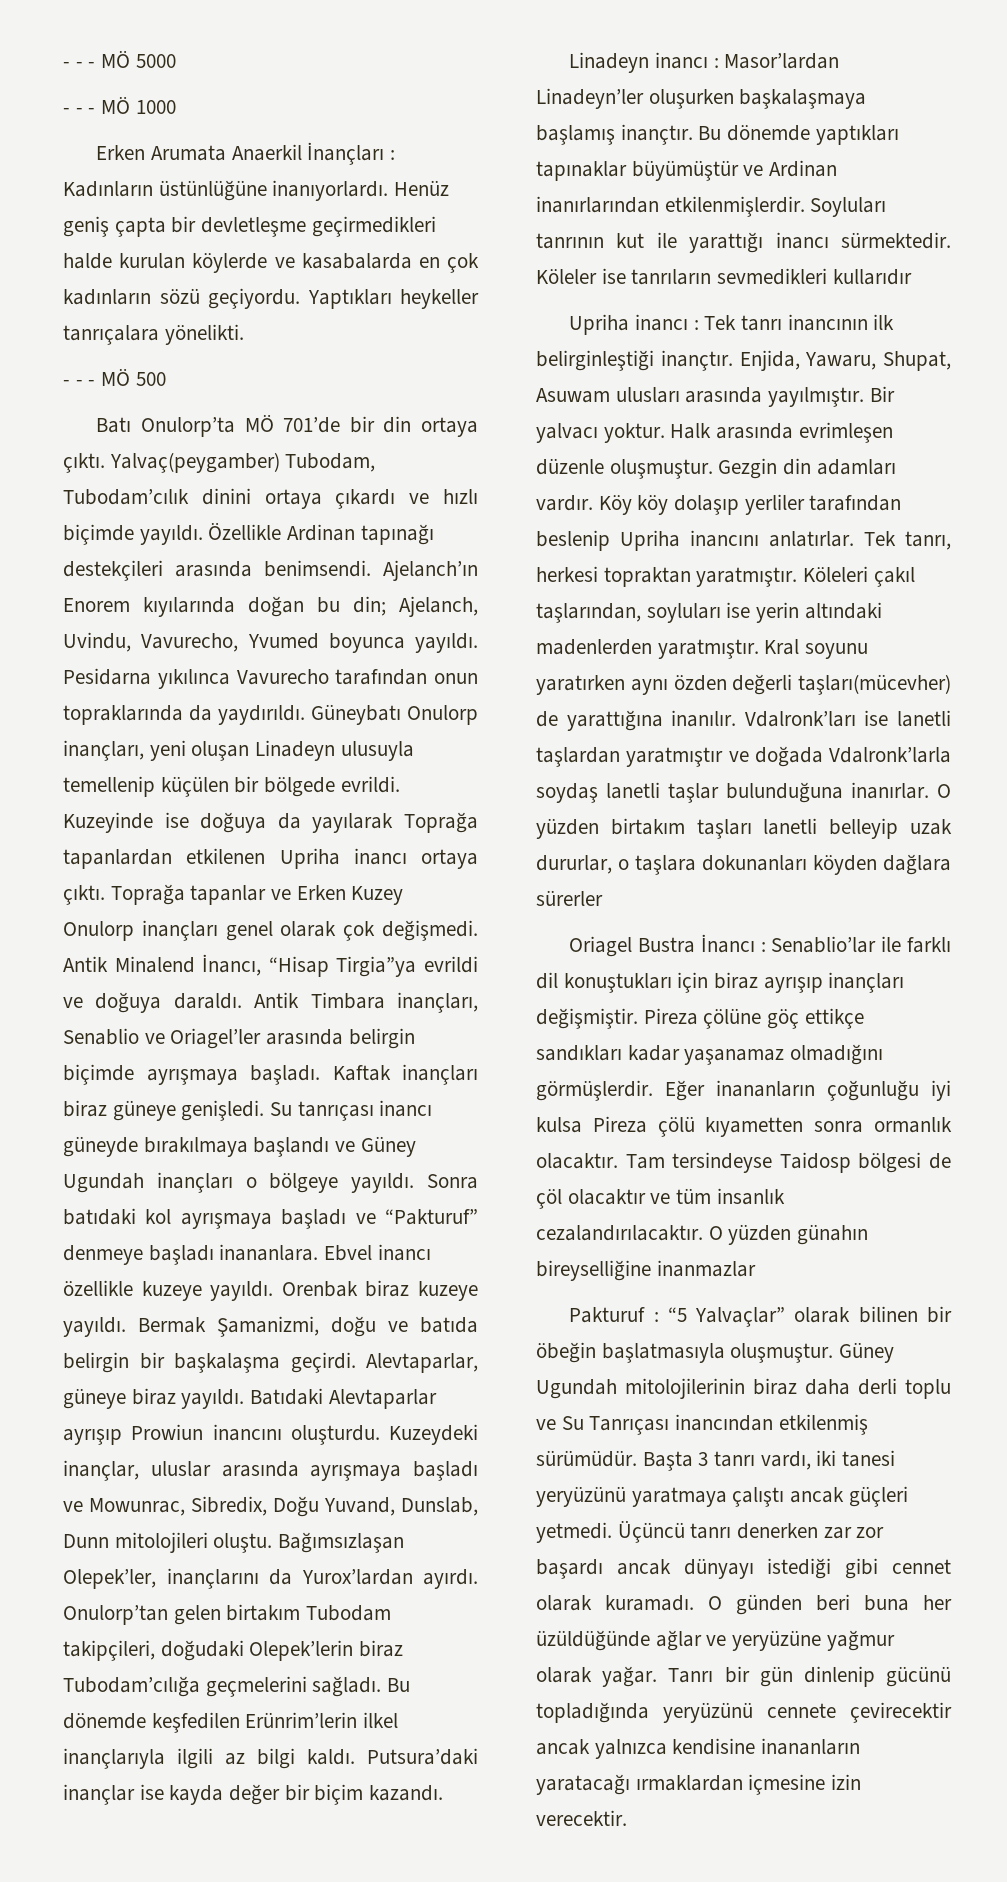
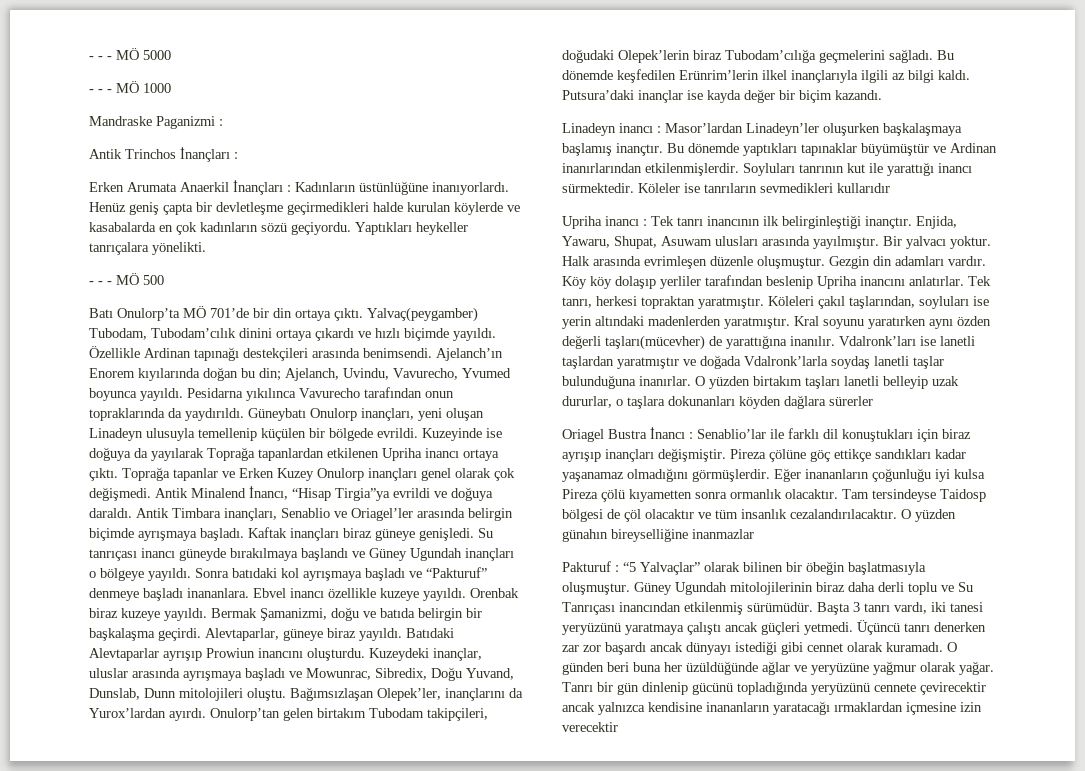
+ Mandraske Paganizmi :
+ Antik Trinchos İnançları :
- Tanrı bir gün dinlenip gücünü topladığında yeryüzünü cennete çevirecektir ancak yalnızca kendisine inananların yaratacağı ırmaklardan içmesine izin verecektir.
+ Tanrı bir gün dinlenip gücünü topladığında yeryüzünü cennete çevirecektir ancak yalnızca kendisine inananların yaratacağı ırmaklardan içmesine izin verecektir

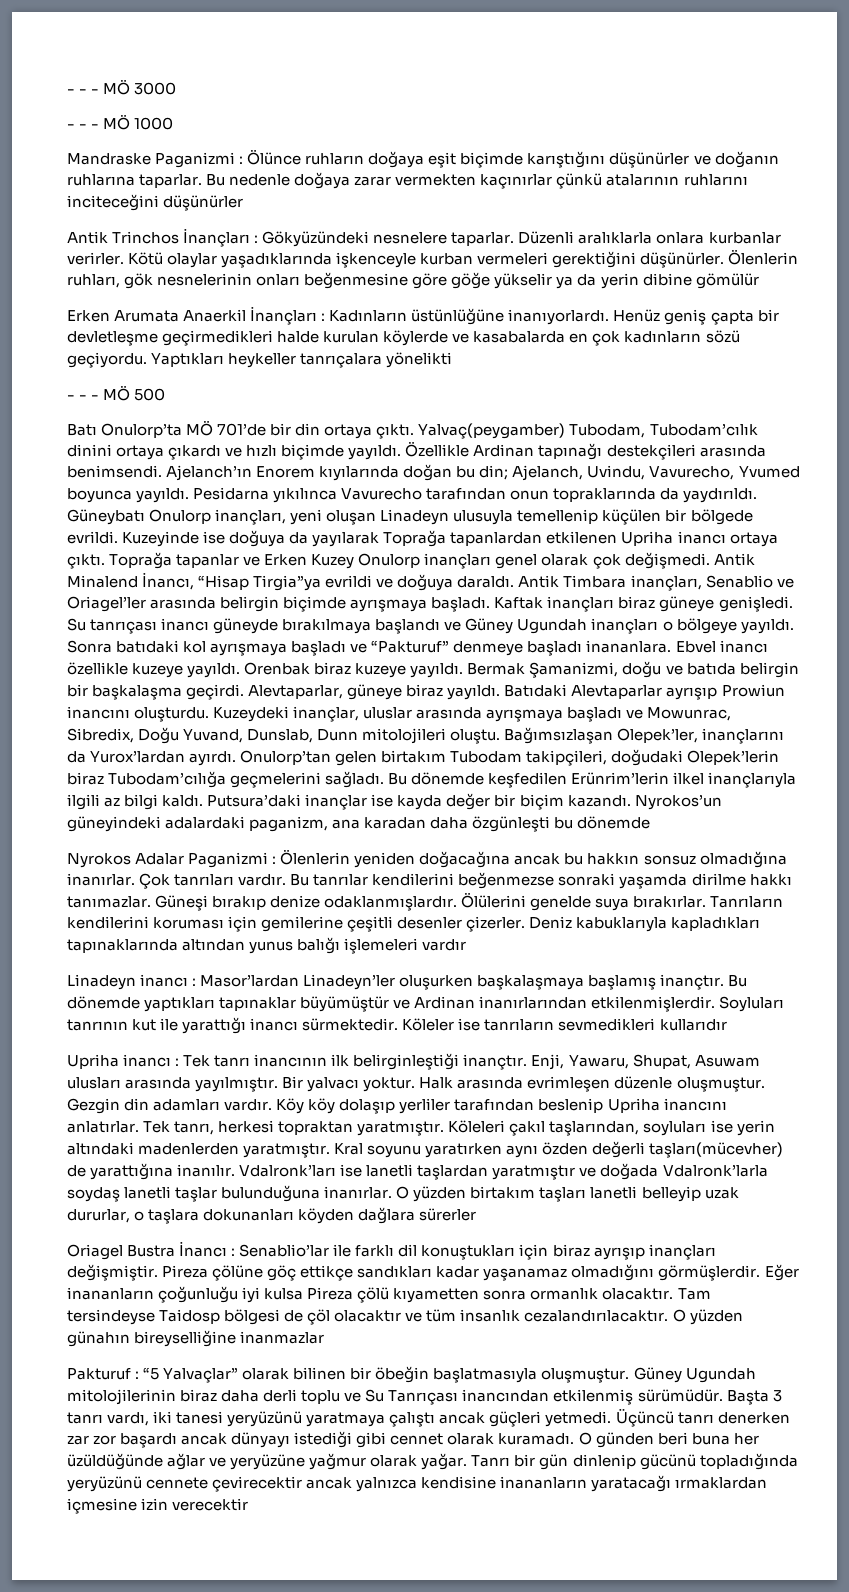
- - - - MÖ 5000
+ - - - MÖ 3000
- Mandraske Paganizmi :
- Antik Trinchos İnançları :
+ Mandraske Paganizmi : Ölünce ruhların doğaya eşit biçimde karıştığını düşünürler ve doğanın ruhlarına taparlar. Bu nedenle doğaya zarar vermekten kaçınırlar çünkü atalarının ruhlarını inciteceğini düşünürler
+ Antik Trinchos İnançları : Gökyüzündeki nesnelere taparlar. Düzenli aralıklarla onlara kurbanlar verirler. Kötü olaylar yaşadıklarında işkenceyle kurban vermeleri gerektiğini düşünürler. Ölenlerin ruhları, gök nesnelerinin onları beğenmesine göre göğe yükselir ya da yerin dibine gömülür
- Yaptıkları heykeller tanrıçalara yönelikti.
+ Yaptıkları heykeller tanrıçalara yönelikti
+ Nyrokos’un güneyindeki adalardaki paganizm, ana karadan daha özgünleşti bu dönemde
+ Nyrokos Adalar Paganizmi : Ölenlerin yeniden doğacağına ancak bu hakkın sonsuz olmadığına inanırlar. Çok tanrıları vardır. Bu tanrılar kendilerini beğenmezse sonraki yaşamda dirilme hakkı tanımazlar. Güneşi bırakıp denize odaklanmışlardır. Ölülerini genelde suya bırakırlar. Tanrıların kendilerini koruması için gemilerine çeşitli desenler çizerler. Deniz kabuklarıyla kapladıkları tapınaklarında altından yunus balığı işlemeleri vardır
- Enjida, Yawaru, Shupat, Asuwam ulusları arasında yayılmıştır.
+ Enji, Yawaru, Shupat, Asuwam ulusları arasında yayılmıştır.

